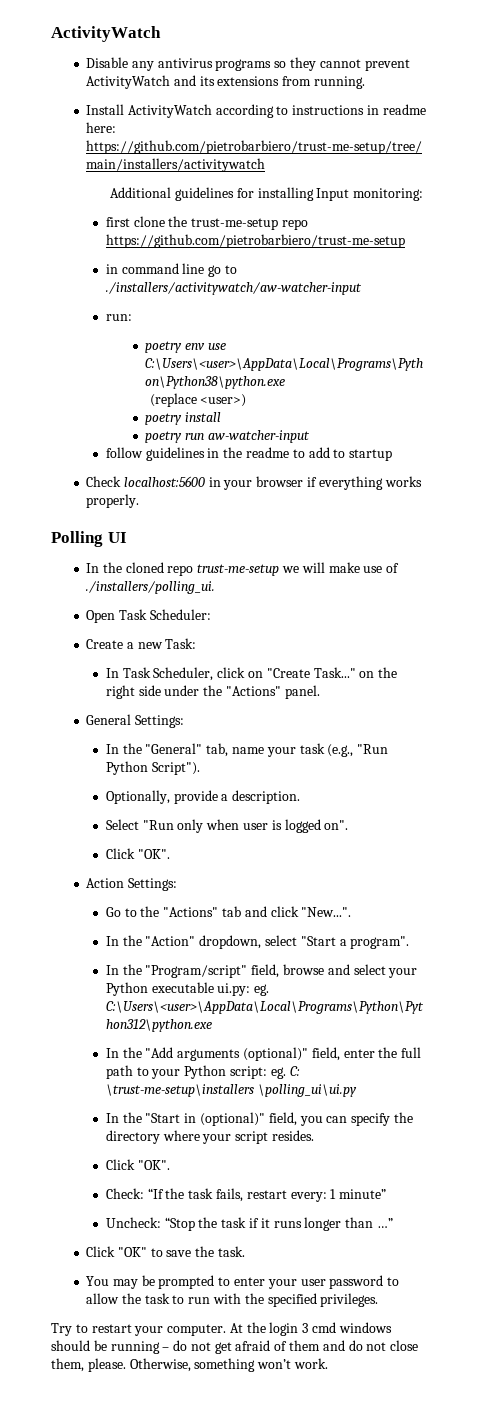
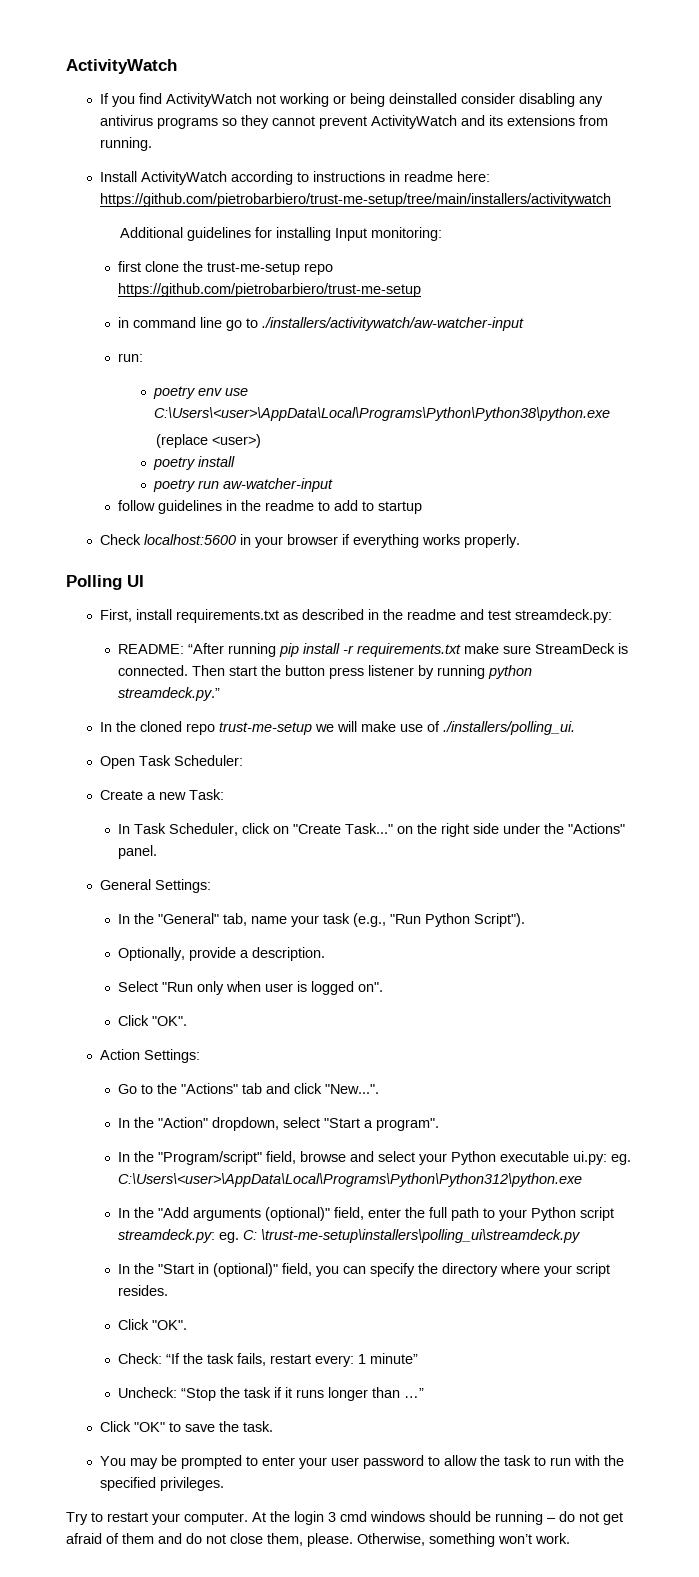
- Disable any antivirus programs so they cannot prevent ActivityWatch and its extensions from running.
+ If you find ActivityWatch not working or being deinstalled consider disabling any antivirus programs so they cannot prevent ActivityWatch and its extensions from running.
+ First, install requirements.txt as described in the readme and test streamdeck.py:
+ README: “After running pip install -r requirements.txt make sure StreamDeck is connected. Then start the button press listener by running python streamdeck.py.”
- In the "Add arguments (optional)" field, enter the full path to your Python script: eg. C: \trust-me-setup\installers \polling_ui\ui.py
+ In the "Add arguments (optional)" field, enter the full path to your Python script streamdeck.py: eg. C: \trust-me-setup\installers\polling_ui\streamdeck.py

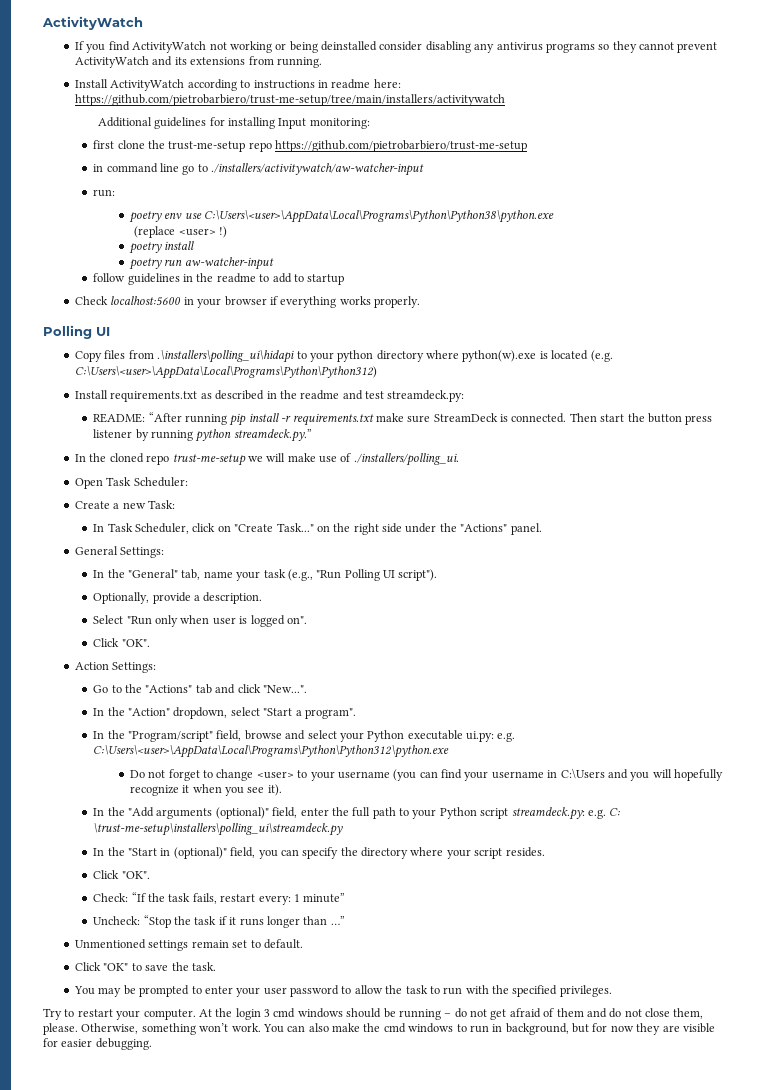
- (replace <user>)
+ (replace <user> !)
- First, install requirements.txt as described in the readme and test streamdeck.py:
+ Copy files from .\installers\polling_ui\hidapi to your python directory where python(w).exe is located (e.g. C:\Users\<user>\AppData\Local\Programs\Python\Python312)
+ Install requirements.txt as described in the readme and test streamdeck.py:
- In the "General" tab, name your task (e.g., "Run Python Script").
+ In the "General" tab, name your task (e.g., "Run Polling UI script").
- In the "Program/script" field, browse and select your Python executable ui.py: eg. C:\Users\<user>\AppData\Local\Programs\Python\Python312\python.exe
+ In the "Program/script" field, browse and select your Python executable ui.py: e.g. C:\Users\<user>\AppData\Local\Programs\Python\Python312\python.exe
+ Do not forget to change <user> to your username (you can find your username in C:\Users and you will hopefully recognize it when you see it).
- In the "Add arguments (optional)" field, enter the full path to your Python script streamdeck.py: eg. C: \trust-me-setup\installers\polling_ui\streamdeck.py
+ In the "Add arguments (optional)" field, enter the full path to your Python script streamdeck.py: e.g. C: \trust-me-setup\installers\polling_ui\streamdeck.py
+ Unmentioned settings remain set to default.
+ You can also make the cmd windows to run in background, but for now they are visible for easier debugging.

